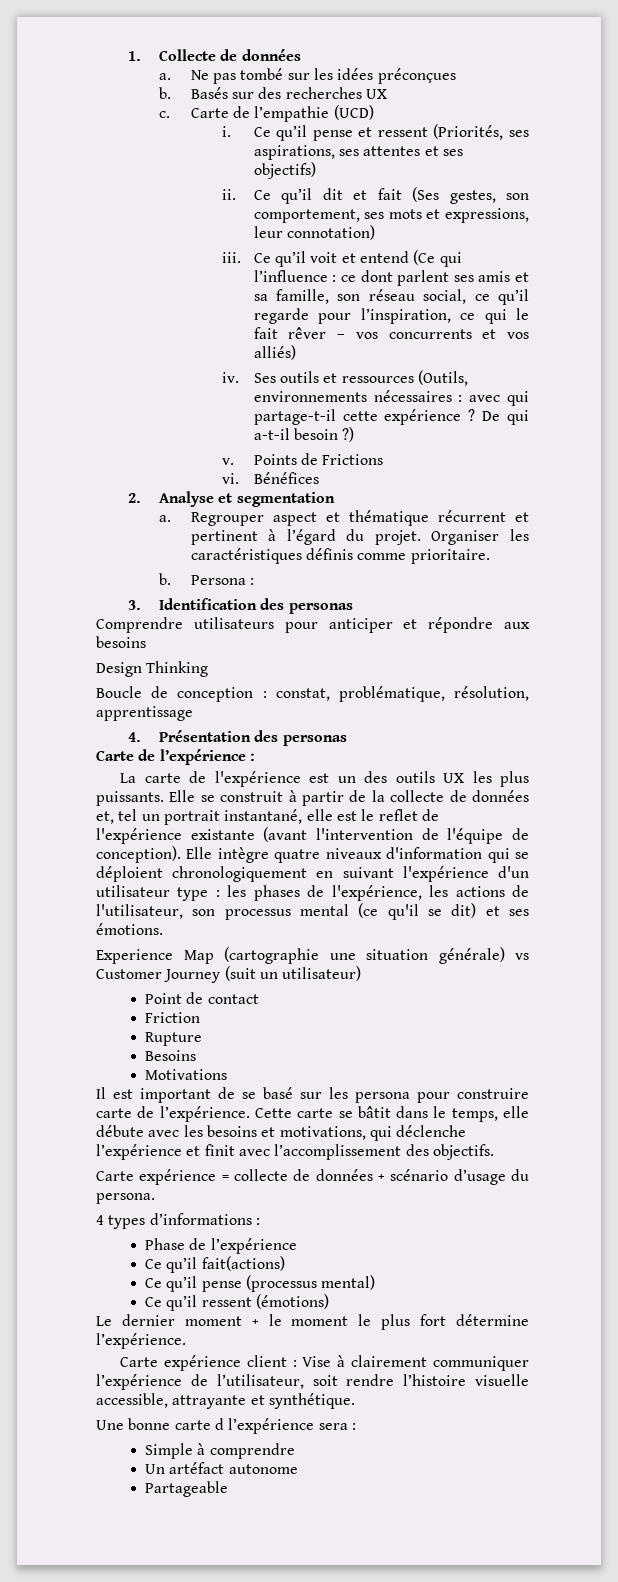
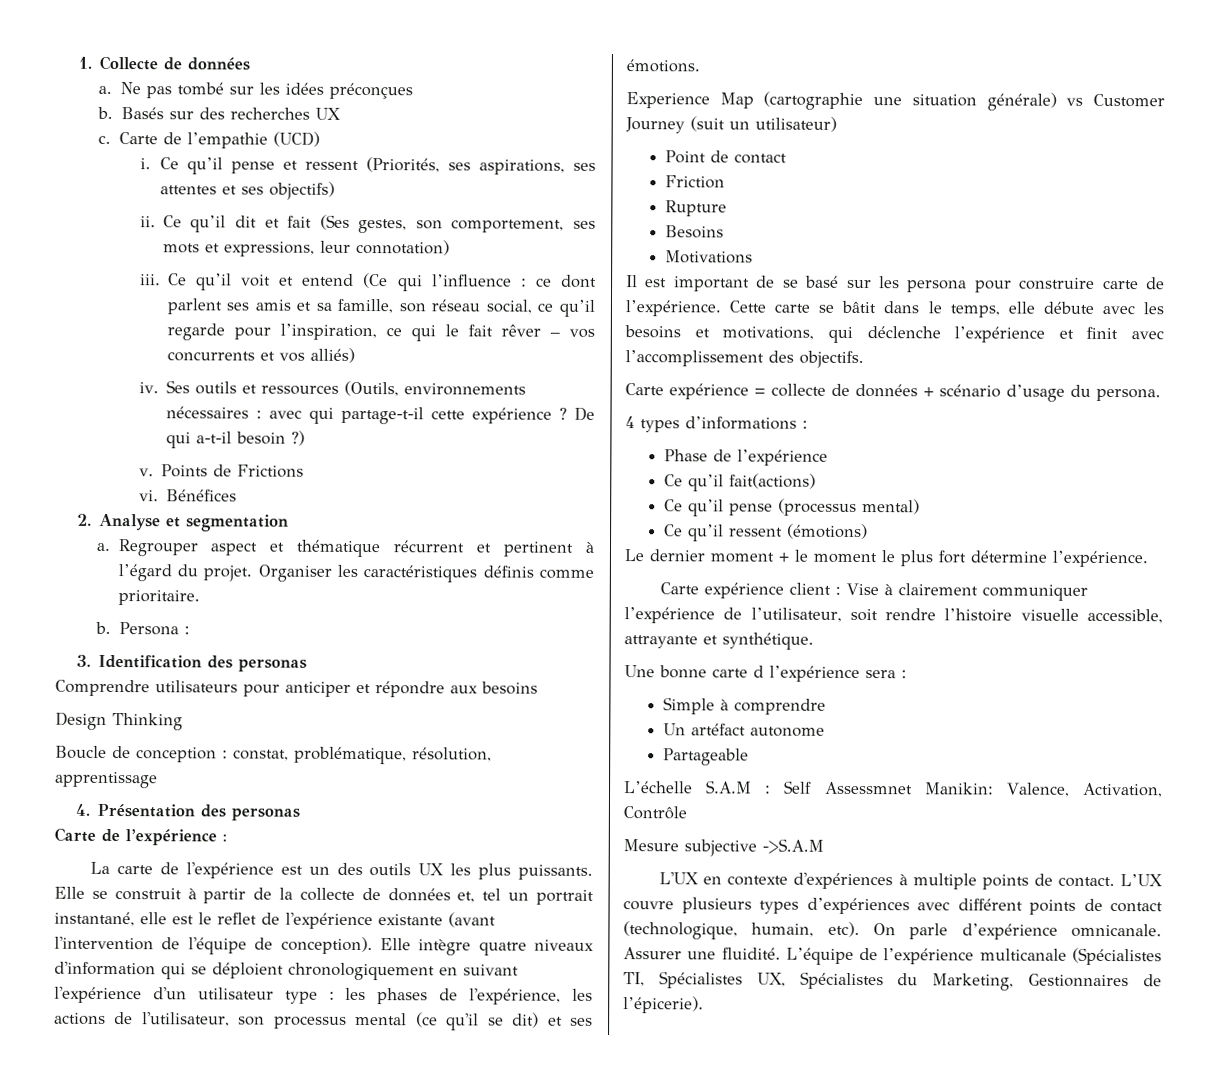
+ L’échelle S.A.M : Self Assessmnet Manikin: Valence, Activation, Contrôle
+ Mesure subjective ->S.A.M
+ L'UX en contexte d'expériences à multiple points de contact. L’UX couvre plusieurs types d’expériences avec différent points de contact (technologique, humain, etc). On parle d’expérience omnicanale. Assurer une fluidité. L’équipe de l’expérience multicanale (Spécialistes TI, Spécialistes UX, Spécialistes du Marketing, Gestionnaires de l’épicerie).

